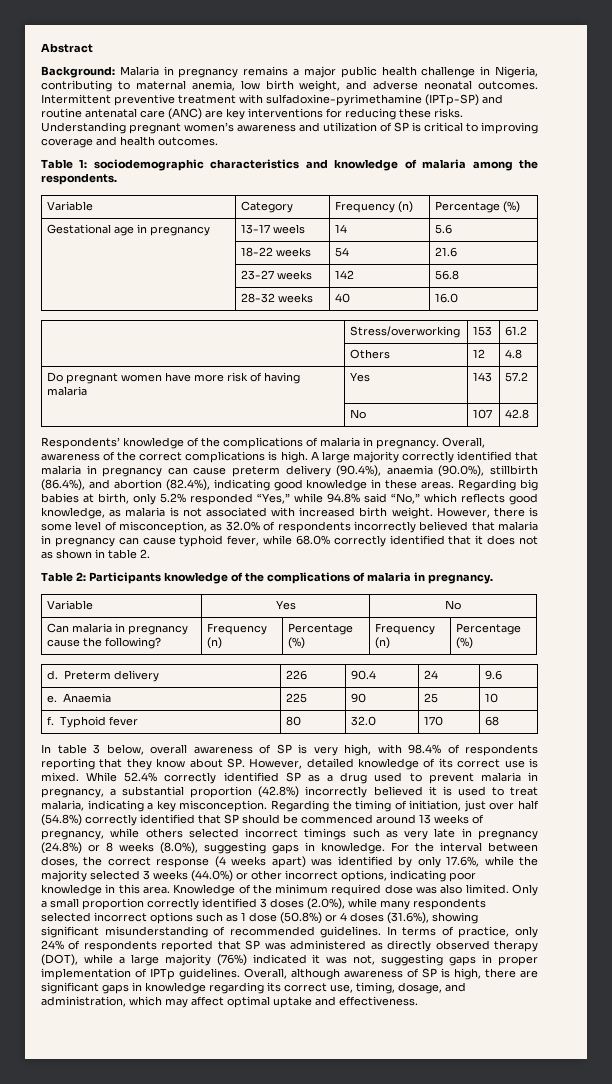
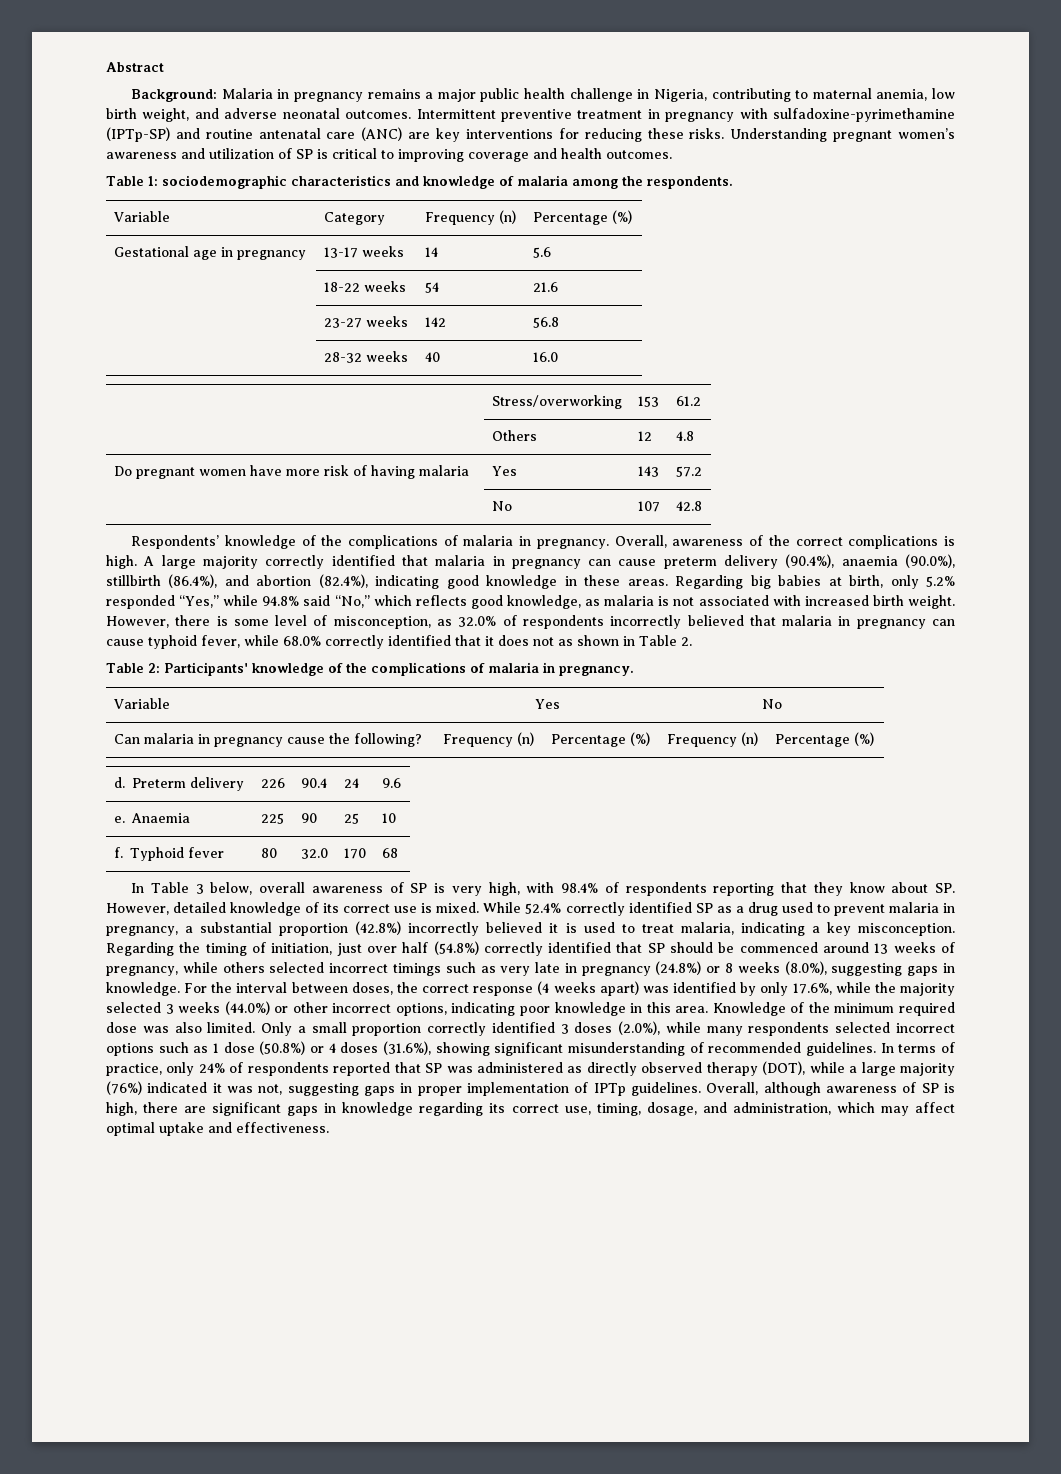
- Intermittent preventive treatment with sulfadoxine-pyrimethamine (IPTp-SP) and routine antenatal care (ANC) are key interventions for reducing these risks.
+ Intermittent preventive treatment in pregnancy with sulfadoxine-pyrimethamine (IPTp-SP) and routine antenatal care (ANC) are key interventions for reducing these risks.
- Gestational age in pregnancy | 13-17 weels | 14 | 5.6
+ Gestational age in pregnancy | 13-17 weeks | 14 | 5.6
- However, there is some level of misconception, as 32.0% of respondents incorrectly believed that malaria in pregnancy can cause typhoid fever, while 68.0% correctly identified that it does not as shown in table 2.
+ However, there is some level of misconception, as 32.0% of respondents incorrectly believed that malaria in pregnancy can cause typhoid fever, while 68.0% correctly identified that it does not as shown in Table 2.
- Table 2: Participants knowledge of the complications of malaria in pregnancy.
+ Table 2: Participants' knowledge of the complications of malaria in pregnancy.
- In table 3 below, overall awareness of SP is very high, with 98.4% of respondents reporting that they know about SP. However, detailed knowledge of its correct use is mixed.
+ In Table 3 below, overall awareness of SP is very high, with 98.4% of respondents reporting that they know about SP. However, detailed knowledge of its correct use is mixed.

